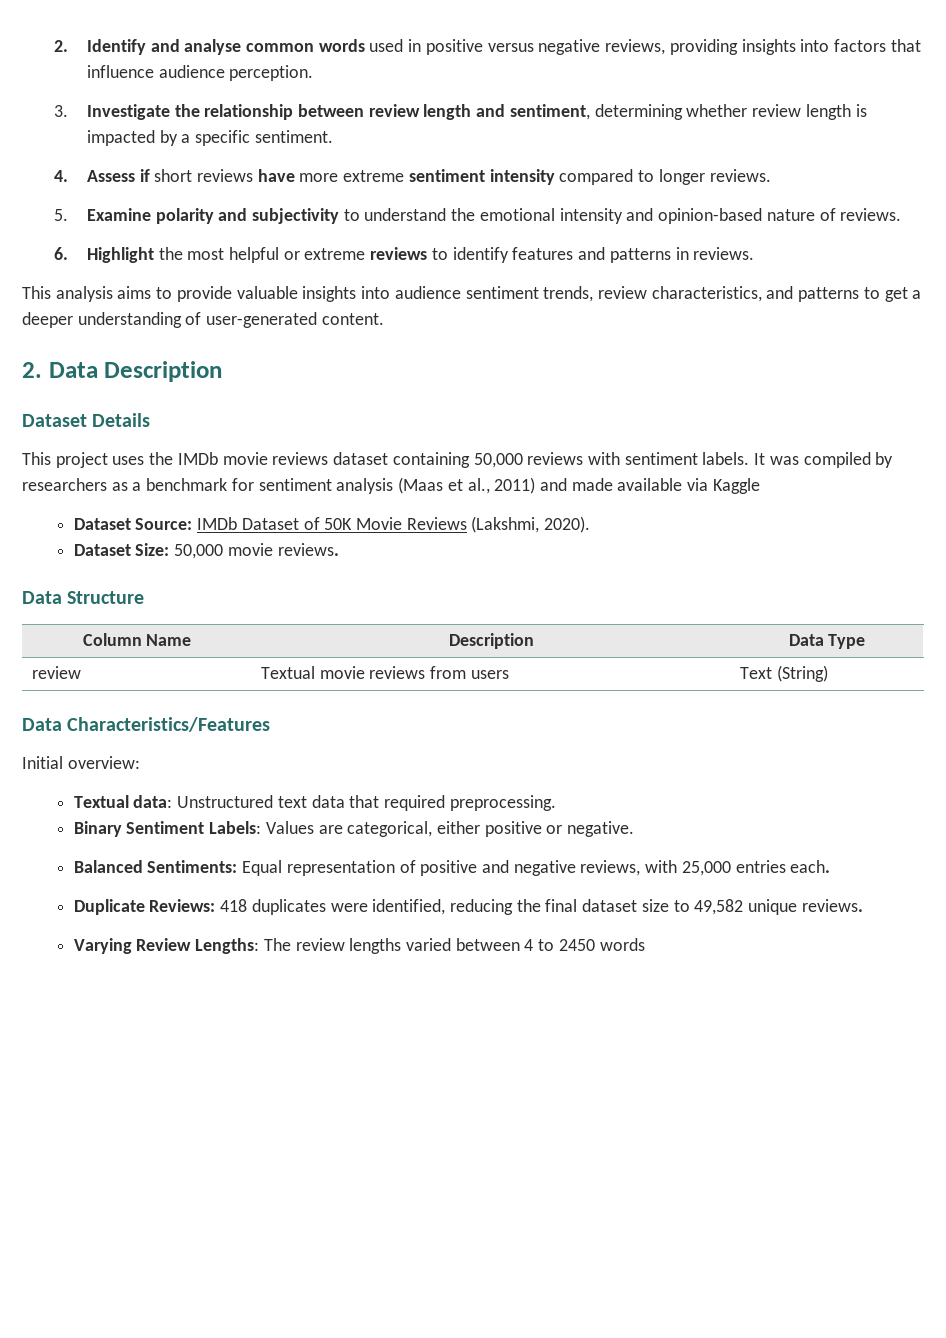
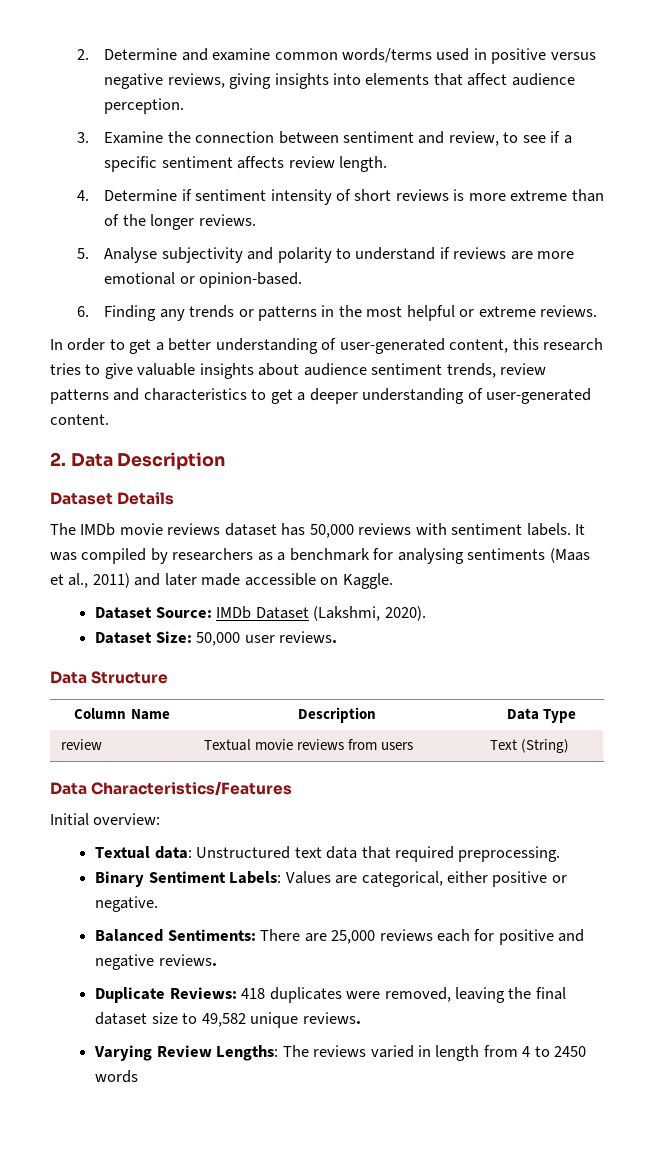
- 2. Identify and analyse common words used in positive versus negative reviews, providing insights into factors that influence audience perception.
+ 2. Determine and examine common words/terms used in positive versus negative reviews, giving insights into elements that affect audience perception.
- 3. Investigate the relationship between review length and sentiment, determining whether review length is impacted by a specific sentiment.
- 4. Assess if short reviews have more extreme sentiment intensity compared to longer reviews.
+ 3. Examine the connection between sentiment and review, to see if a specific sentiment affects review length.
+ 4. Determine if sentiment intensity of short reviews is more extreme than of the longer reviews.
- 5. Examine polarity and subjectivity to understand the emotional intensity and opinion-based nature of reviews.
- 6. Highlight the most helpful or extreme reviews to identify features and patterns in reviews.
- This analysis aims to provide valuable insights into audience sentiment trends, review characteristics, and patterns to get a deeper understanding of user-generated content.
+ 5. Analyse subjectivity and polarity to understand if reviews are more emotional or opinion-based.
+ 6. Finding any trends or patterns in the most helpful or extreme reviews.
+ In order to get a better understanding of user-generated content, this research tries to give valuable insights about audience sentiment trends, review patterns and characteristics to get a deeper understanding of user-generated content.
- This project uses the IMDb movie reviews dataset containing 50,000 reviews with sentiment labels.
+ The IMDb movie reviews dataset has 50,000 reviews with sentiment labels.
- It was compiled by researchers as a benchmark for sentiment analysis (Maas et al., 2011) and made available via Kaggle
+ It was compiled by researchers as a benchmark for analysing sentiments (Maas et al., 2011) and later made accessible on Kaggle.
- Dataset Source: IMDb Dataset of 50K Movie Reviews (Lakshmi, 2020).
+ Dataset Source: IMDb Dataset (Lakshmi, 2020).
- Dataset Size: 50,000 movie reviews.
+ Dataset Size: 50,000 user reviews.
- Balanced Sentiments: Equal representation of positive and negative reviews, with 25,000 entries each.
+ Balanced Sentiments: There are 25,000 reviews each for positive and negative reviews.
- Duplicate Reviews: 418 duplicates were identified, reducing the final dataset size to 49,582 unique reviews.
+ Duplicate Reviews: 418 duplicates were removed, leaving the final dataset size to 49,582 unique reviews.
- Varying Review Lengths: The review lengths varied between 4 to 2450 words
+ Varying Review Lengths: The reviews varied in length from 4 to 2450 words

